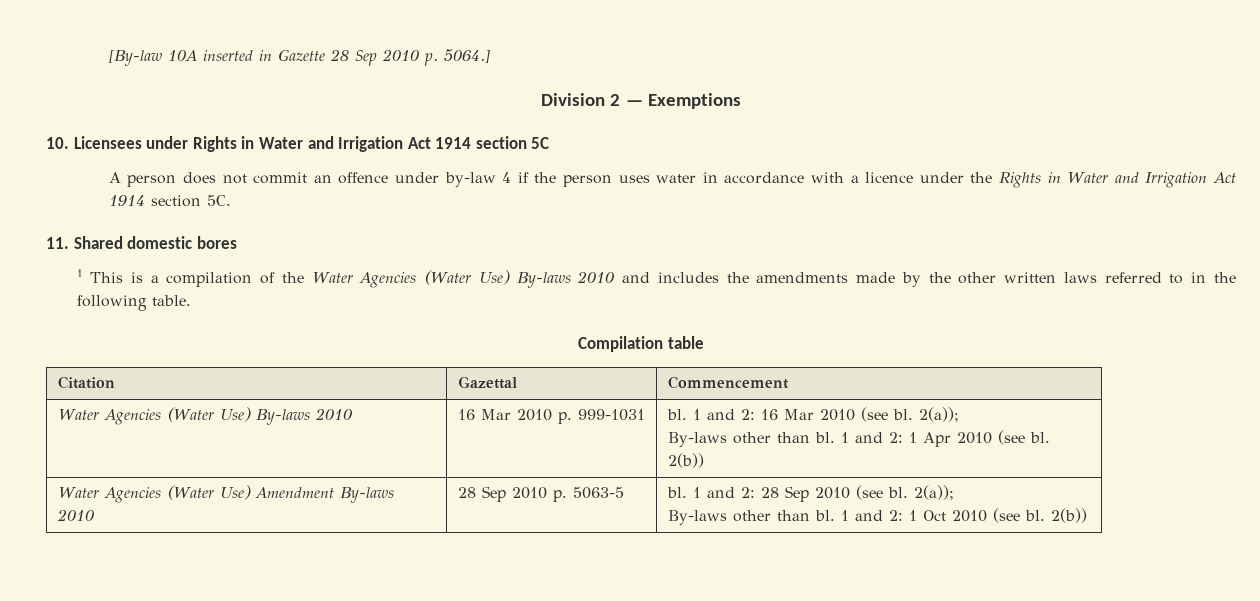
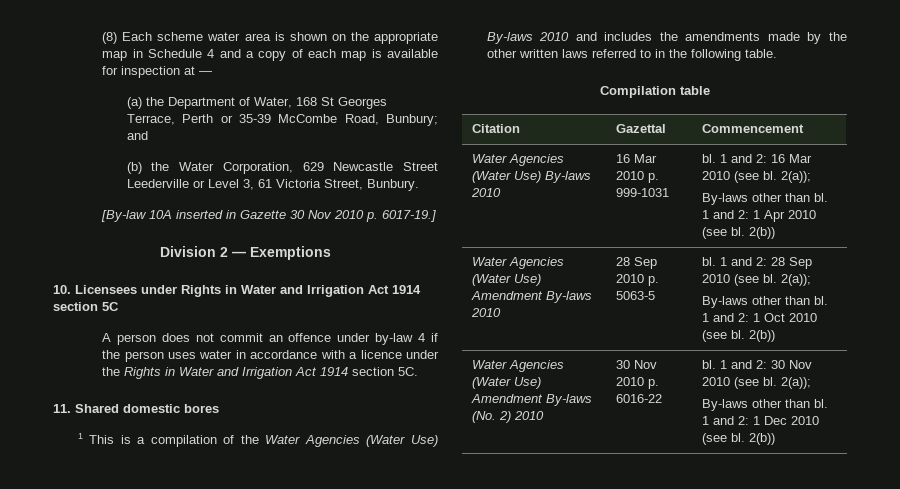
+ (8) Each scheme water area is shown on the appropriate map in Schedule 4 and a copy of each map is available for inspection at —
+ (a) the Department of Water, 168 St Georges Terrace, Perth or 35-39 McCombe Road, Bunbury; and
+ (b) the Water Corporation, 629 Newcastle Street Leederville or Level 3, 61 Victoria Street, Bunbury.
- [By-law 10A inserted in Gazette 28 Sep 2010 p. 5064.]
+ [By-law 10A inserted in Gazette 30 Nov 2010 p. 6017-19.]
+ Water Agencies (Water Use) Amendment By-laws (No. 2) 2010 | 30 Nov 2010 p. 6016-22 | bl. 1 and 2: 30 Nov 2010 (see bl. 2(a));
+ By-laws other than bl. 1 and 2: 1 Dec 2010 (see bl. 2(b))

